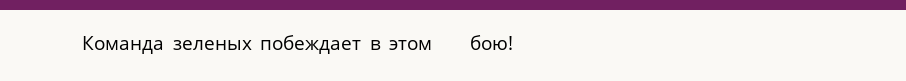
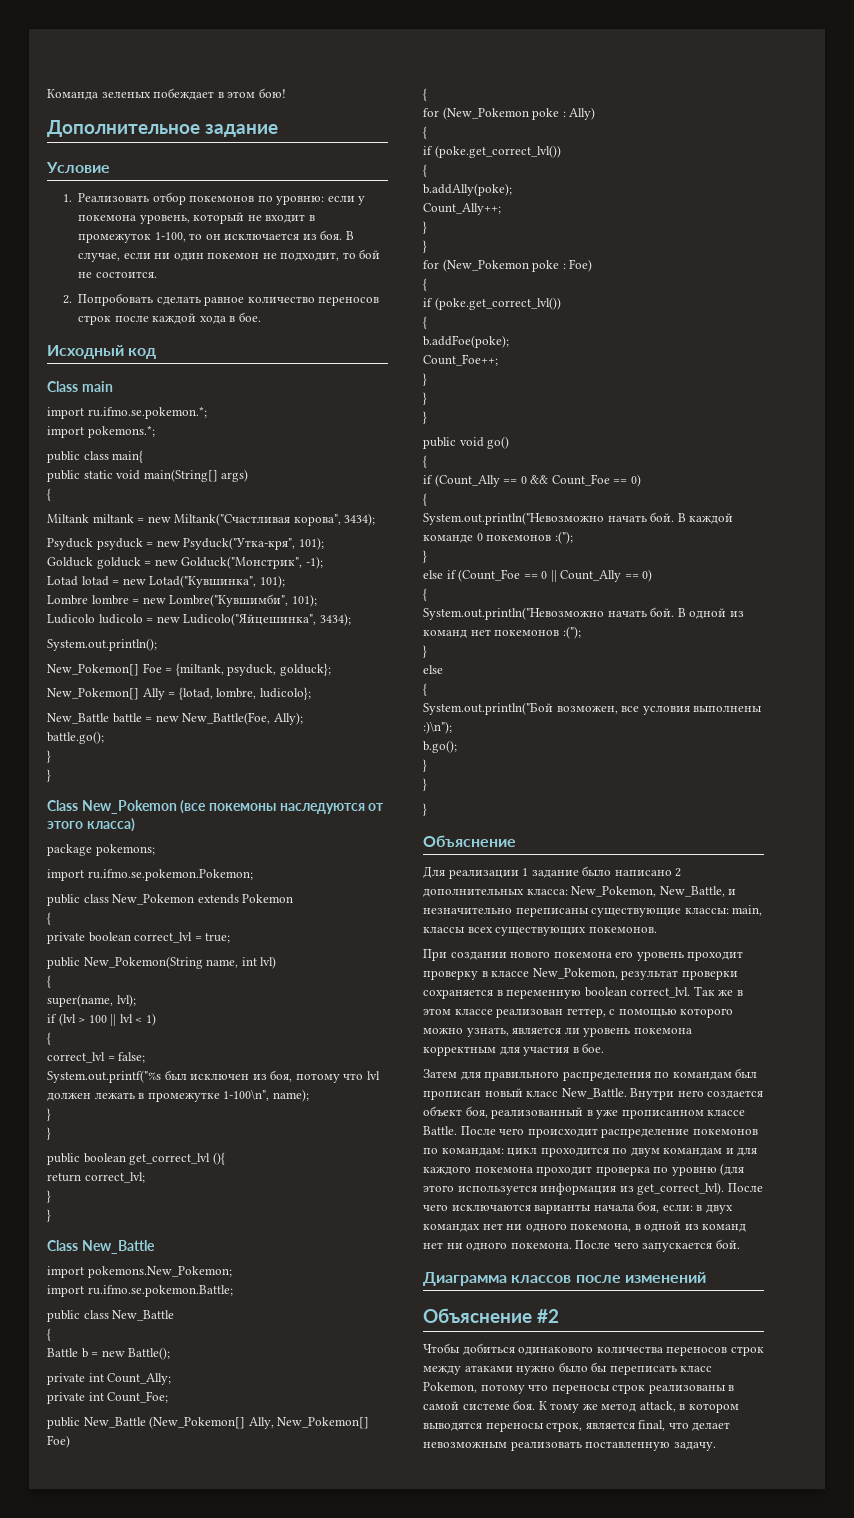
+ Дополнительное задание
+ Условие
+ 1. Реализовать отбор покемонов по уровню: если у покемона уровень, который не входит в промежуток 1-100, то он исключается из боя. В случае, если ни один покемон не подходит, то бой не состоится.
+ 2. Попробовать сделать равное количество переносов строк после каждой хода в бое.
+ Исходный код
+ Class main
+ import ru.ifmo.se.pokemon.*;
+ import pokemons.*;
+ public class main{
+ public static void main(String[] args)
+ {
+ Miltank miltank = new Miltank("Счастливая корова", 3434);
+ Psyduck psyduck = new Psyduck("Утка-кря", 101);
+ Golduck golduck = new Golduck("Монстрик", -1);
+ Lotad lotad = new Lotad("Кувшинка", 101);
+ Lombre lombre = new Lombre("Кувшимби", 101);
+ Ludicolo ludicolo = new Ludicolo("Яйцешинка", 3434);
+ System.out.println();
+ New_Pokemon[] Foe = {miltank, psyduck, golduck};
+ New_Pokemon[] Ally = {lotad, lombre, ludicolo};
+ New_Battle battle = new New_Battle(Foe, Ally);
+ battle.go();
+ }
+ }
+ Class New_Pokemon (все покемоны наследуются от этого класса)
+ package pokemons;
+ import ru.ifmo.se.pokemon.Pokemon;
+ public class New_Pokemon extends Pokemon
+ {
+ private boolean correct_lvl = true;
+ public New_Pokemon(String name, int lvl)
+ {
+ super(name, lvl);
+ if (lvl > 100 || lvl < 1)
+ {
+ correct_lvl = false;
+ System.out.printf("%s был исключен из боя, потому что lvl должен лежать в промежутке 1-100\n", name);
+ }
+ }
+ public boolean get_correct_lvl (){
+ return correct_lvl;
+ }
+ }
+ Class New_Battle
+ import pokemons.New_Pokemon;
+ import ru.ifmo.se.pokemon.Battle;
+ public class New_Battle
+ {
+ Battle b = new Battle();
+ private int Count_Ally;
+ private int Count_Foe;
+ public New_Battle (New_Pokemon[] Ally, New_Pokemon[] Foe)
+ {
+ for (New_Pokemon poke : Ally)
+ {
+ if (poke.get_correct_lvl())
+ {
+ b.addAlly(poke);
+ Count_Ally++;
+ }
+ }
+ for (New_Pokemon poke : Foe)
+ {
+ if (poke.get_correct_lvl())
+ {
+ b.addFoe(poke);
+ Count_Foe++;
+ }
+ }
+ }
+ public void go()
+ {
+ if (Count_Ally == 0 && Count_Foe == 0)
+ {
+ System.out.println("Невозможно начать бой. В каждой команде 0 покемонов :(");
+ }
+ else if (Count_Foe == 0 || Count_Ally == 0)
+ {
+ System.out.println("Невозможно начать бой. В одной из команд нет покемонов :(");
+ }
+ else
+ {
+ System.out.println("Бой возможен, все условия выполнены :)\n");
+ b.go();
+ }
+ }
+ }
+ Объяснение
+ Для реализации 1 задание было написано 2 дополнительных класса: New_Pokemon, New_Battle, и незначительно переписаны существующие классы: main, классы всех существующих покемонов.
+ При создании нового покемона его уровень проходит проверку в классе New_Pokemon, результат проверки сохраняется в переменную boolean correct_lvl. Так же в этом классе реализован геттер, с помощью которого можно узнать, является ли уровень покемона корректным для участия в бое.
+ Затем для правильного распределения по командам был прописан новый класс New_Battle. Внутри него создается объект боя, реализованный в уже прописанном классе Battle. После чего происходит распределение покемонов по командам: цикл проходится по двум командам и для каждого покемона проходит проверка по уровню (для этого используется информация из get_correct_lvl). После чего исключаются варианты начала боя, если: в двух командах нет ни одного покемона, в одной из команд нет ни одного покемона. После чего запускается бой.
+ Диаграмма классов после изменений
+ Объяснение #2
+ Чтобы добиться одинакового количества переносов строк между атаками нужно было бы переписать класс Pokemon, потому что переносы строк реализованы в самой системе боя. К тому же метод attack, в котором выводятся переносы строк, является final, что делает невозможным реализовать поставленную задачу.

